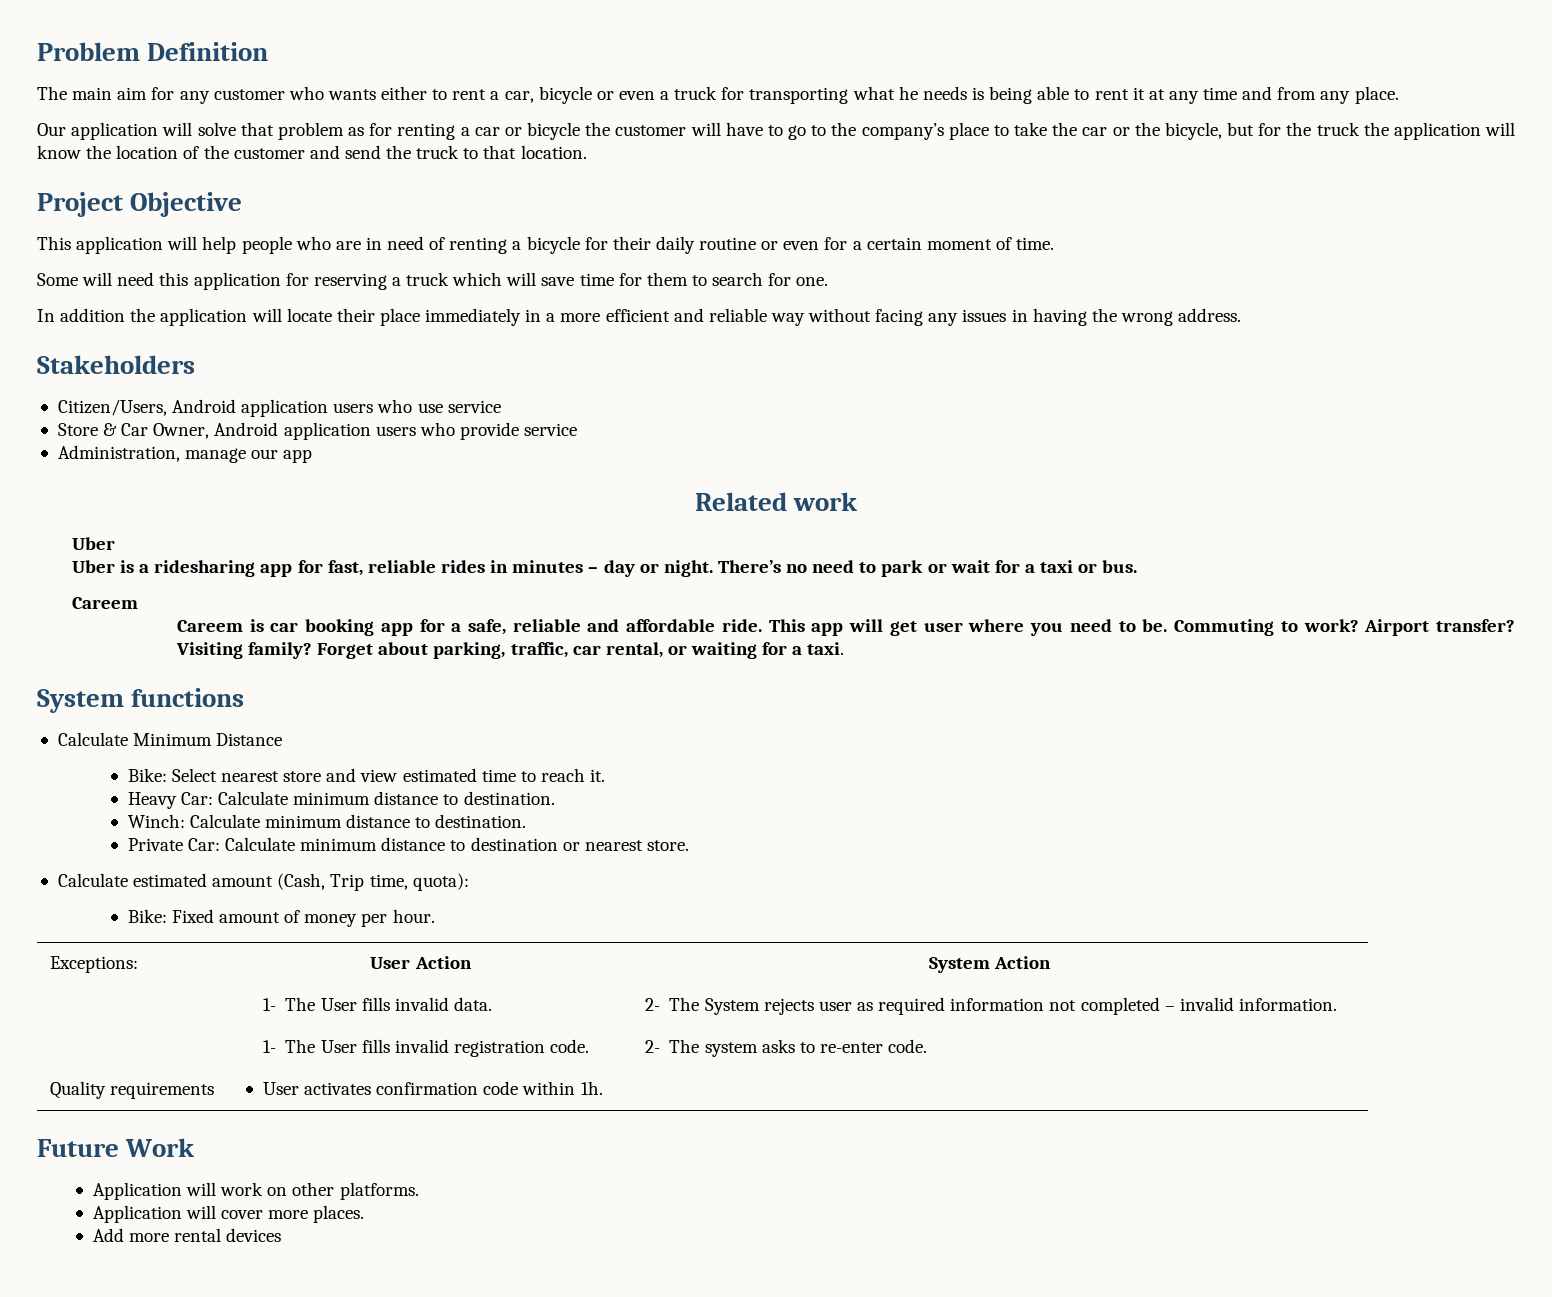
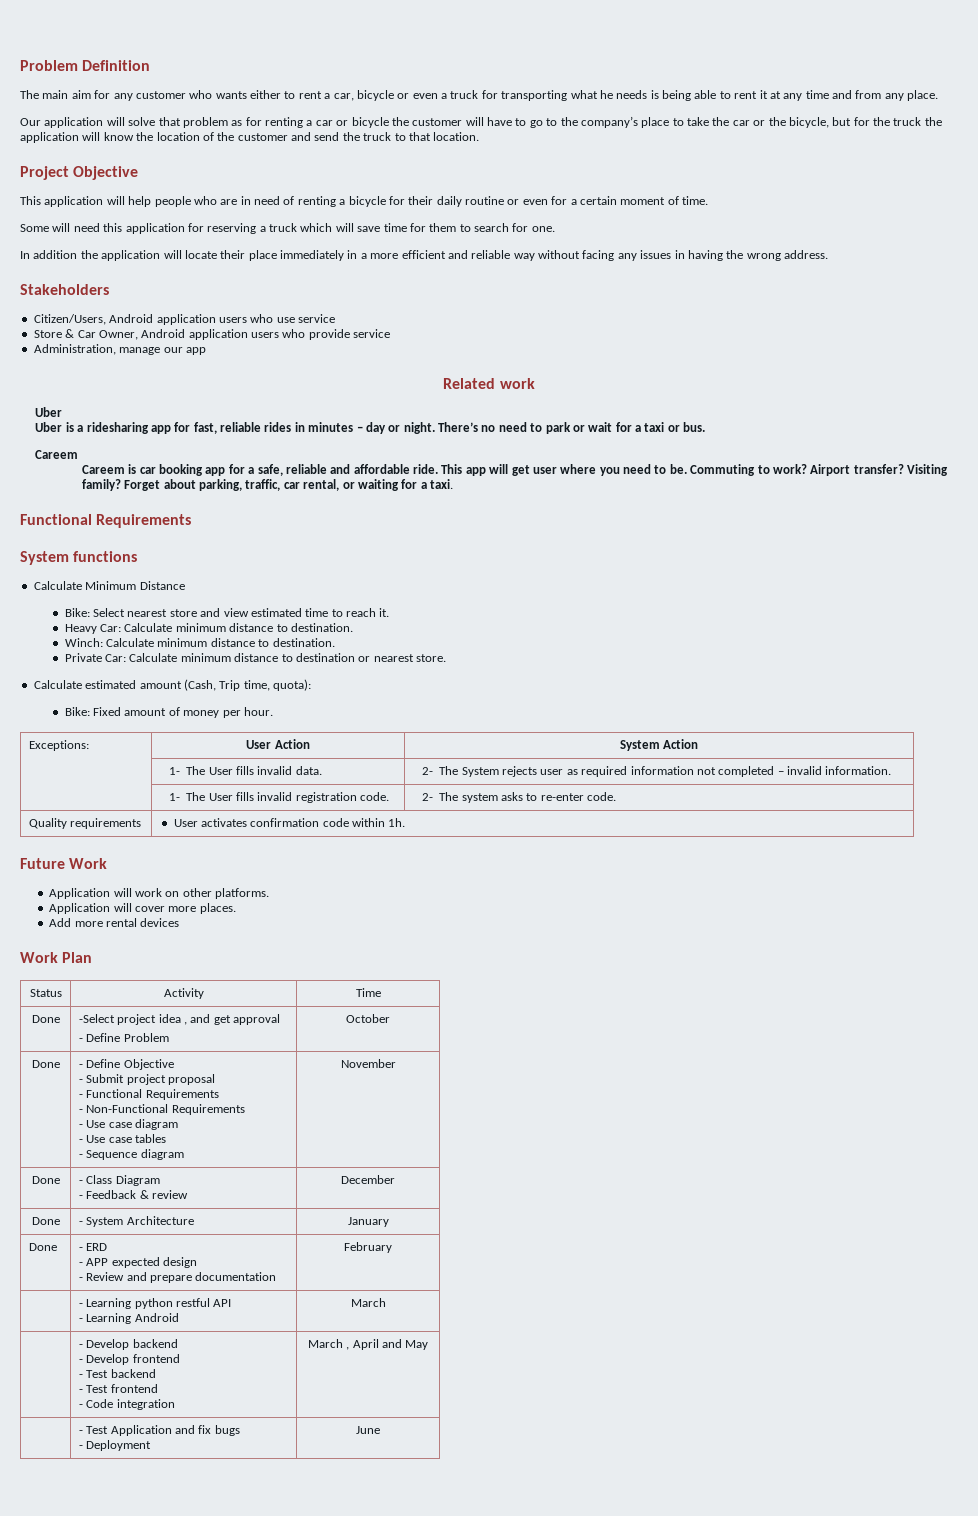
  Forget about parking, traffic, car rental, or waiting for a taxi.
+ Functional Requirements
+ Work Plan
+ Status | Activity | Time
+ Done | -Select project idea , and get approval
+ - Define Problem | October
+ Done | - Define Objective
+ - Submit project proposal
+ - Functional Requirements
+ - Non-Functional Requirements
+ - Use case diagram
+ - Use case tables
+ - Sequence diagram | November
+ Done | - Class Diagram
+ - Feedback & review | December
+ Done | - System Architecture | January
+ Done | - ERD
+ - APP expected design
+ - Review and prepare documentation | February
+ | - Learning python restful API
+ - Learning Android | March
+ | - Develop backend
+ - Develop frontend
+ - Test backend
+ - Test frontend
+ - Code integration | March , April and May
+ | - Test Application and fix bugs
+ - Deployment | June

